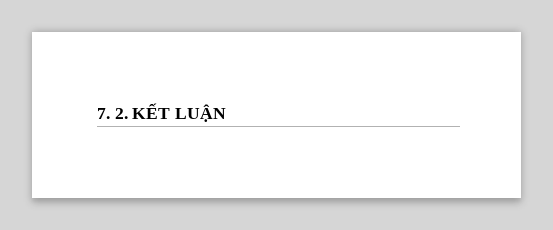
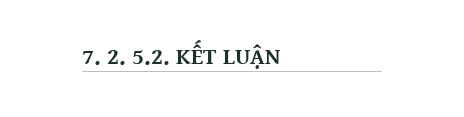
- 7. 2. KẾT LUẬN
+ 7. 2. 5.2. KẾT LUẬN

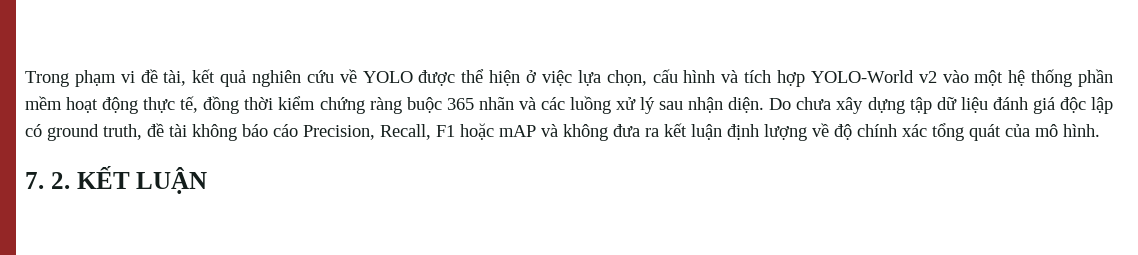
+ Trong phạm vi đề tài, kết quả nghiên cứu về YOLO được thể hiện ở việc lựa chọn, cấu hình và tích hợp YOLO-World v2 vào một hệ thống phần mềm hoạt động thực tế, đồng thời kiểm chứng ràng buộc 365 nhãn và các luồng xử lý sau nhận diện. Do chưa xây dựng tập dữ liệu đánh giá độc lập có ground truth, đề tài không báo cáo Precision, Recall, F1 hoặc mAP và không đưa ra kết luận định lượng về độ chính xác tổng quát của mô hình.
- 7. 2. 5.2. KẾT LUẬN
+ 7. 2. KẾT LUẬN

